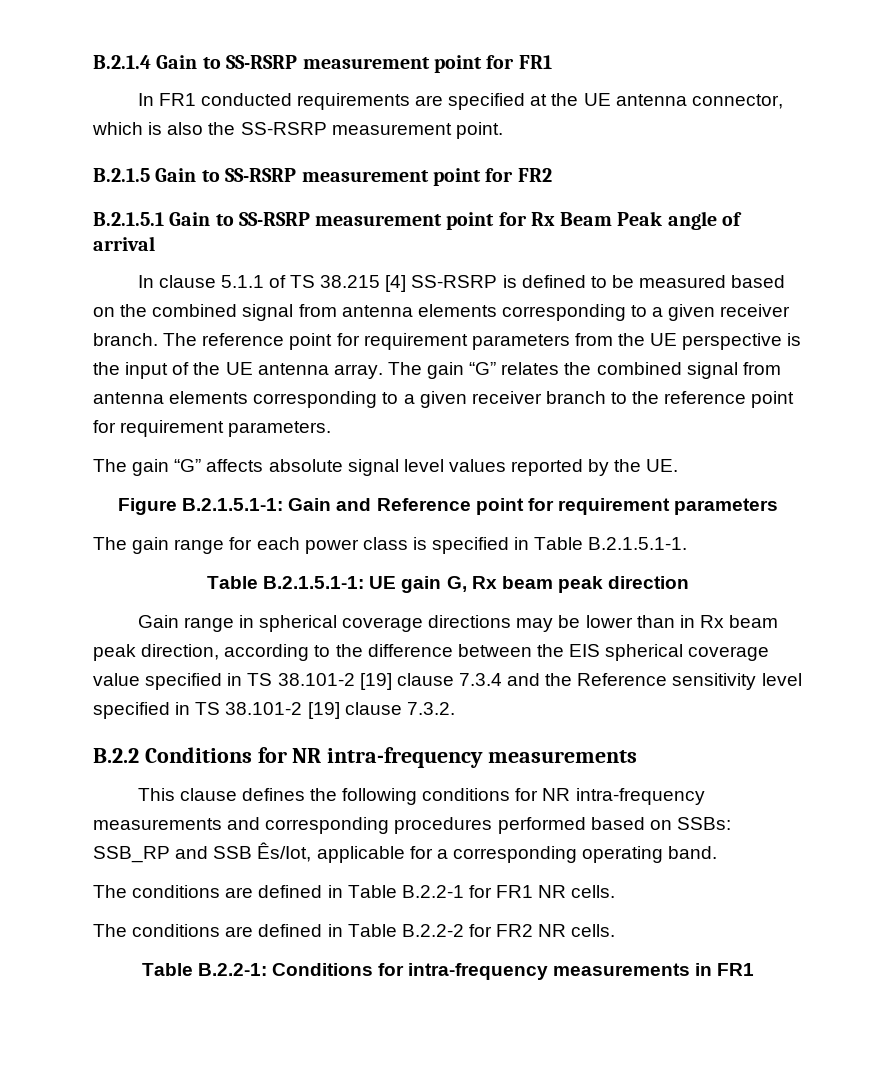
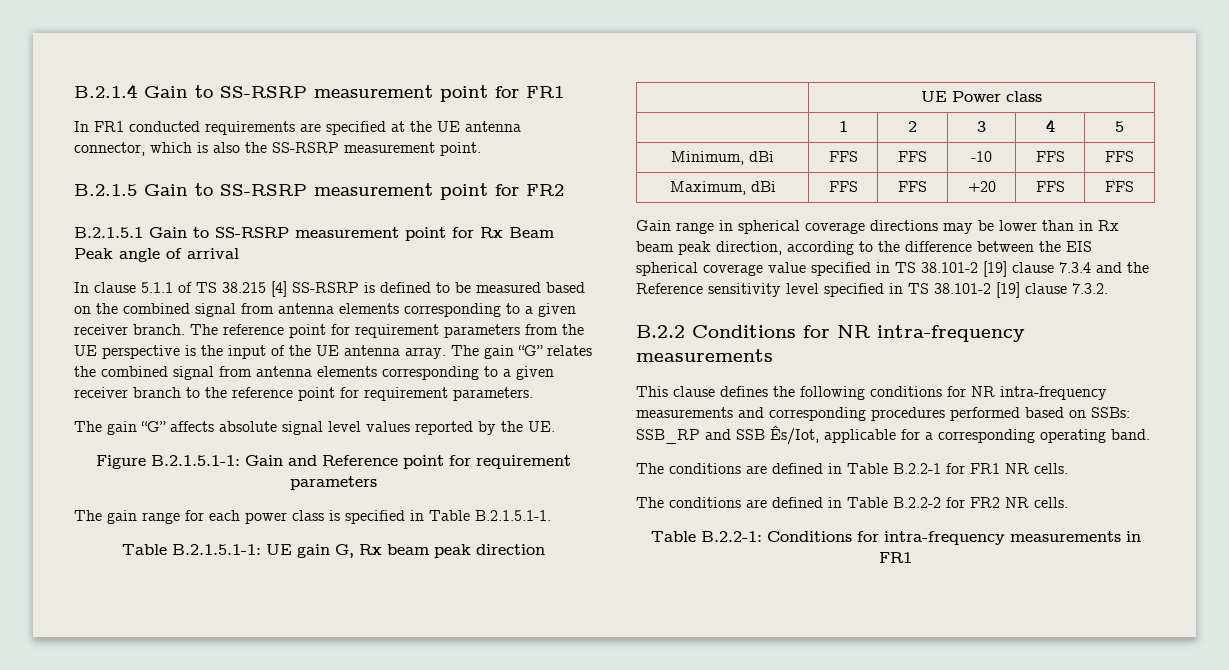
+ | UE Power class
+ | 1 | 2 | 3 | 4 | 5
+ Minimum, dBi | FFS | FFS | -10 | FFS | FFS
+ Maximum, dBi | FFS | FFS | +20 | FFS | FFS

